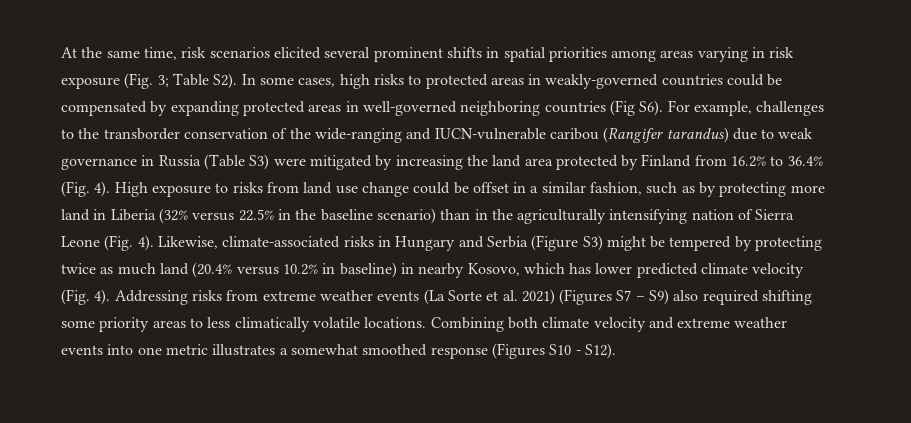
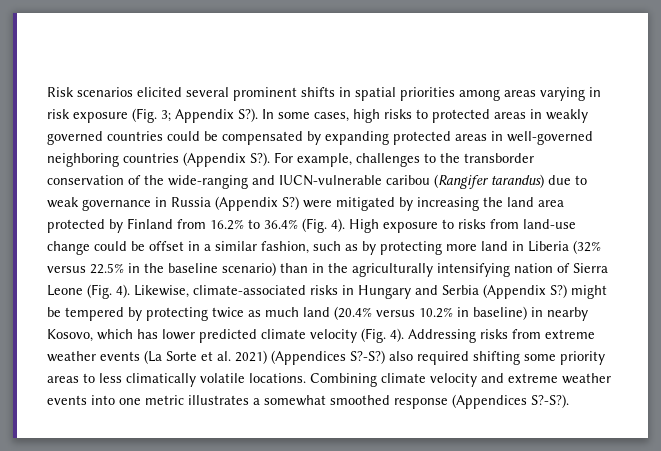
- At the same time, risk scenarios elicited several prominent shifts in spatial priorities among areas varying in risk exposure (Fig. 3;
+ Risk scenarios elicited several prominent shifts in spatial priorities among areas varying in risk exposure (Fig. 3;
- Table S2). In some cases, high risks to protected areas in weakly-governed countries could be compensated by expanding protected areas in well-governed neighboring countries (Fig S6). For example, challenges to the transborder conservation of the wide-ranging and IUCN-vulnerable caribou (Rangifer tarandus) due to weak governance in Russia (Table S3) were mitigated by increasing the land area protected by Finland from 16.2% to 36.4% (Fig. 4).
+ Appendix S?). In some cases, high risks to protected areas in weakly governed countries could be compensated by expanding protected areas in well-governed neighboring countries (Appendix S?). For example, challenges to the transborder conservation of the wide-ranging and IUCN-vulnerable caribou (Rangifer tarandus) due to weak governance in Russia (Appendix S?) were mitigated by increasing the land area protected by Finland from 16.2% to 36.4% (Fig. 4).
- High exposure to risks from land use change could be offset in a similar fashion, such as by protecting more land in Liberia (32% versus 22.5% in the baseline scenario) than in the agriculturally intensifying nation of Sierra Leone (Fig. 4).
+ High exposure to risks from land-use change could be offset in a similar fashion, such as by protecting more land in Liberia (32% versus 22.5% in the baseline scenario) than in the agriculturally intensifying nation of Sierra Leone (Fig. 4).
- Likewise, climate-associated risks in Hungary and Serbia (Figure S3) might be tempered by protecting twice as much land (20.4% versus 10.2% in baseline) in nearby Kosovo, which has lower predicted climate velocity (Fig. 4).
+ Likewise, climate-associated risks in Hungary and Serbia (Appendix S?) might be tempered by protecting twice as much land (20.4% versus 10.2% in baseline) in nearby Kosovo, which has lower predicted climate velocity (Fig. 4).
- Addressing risks from extreme weather events (La Sorte et al. 2021) (Figures S7 – S9) also required shifting some priority areas to less climatically volatile locations.
+ Addressing risks from extreme weather events (La Sorte et al. 2021) (Appendices S?-S?) also required shifting some priority areas to less climatically volatile locations.
- Combining both climate velocity and extreme weather events into one metric illustrates a somewhat smoothed response (Figures S10 - S12).
+ Combining climate velocity and extreme weather events into one metric illustrates a somewhat smoothed response (Appendices S?-S?).

